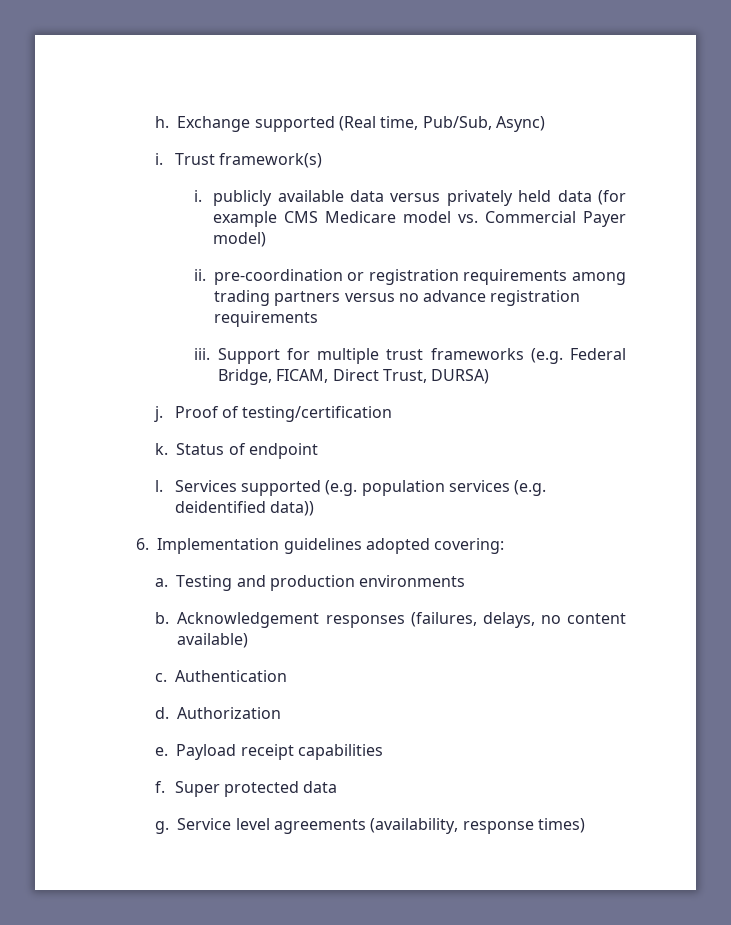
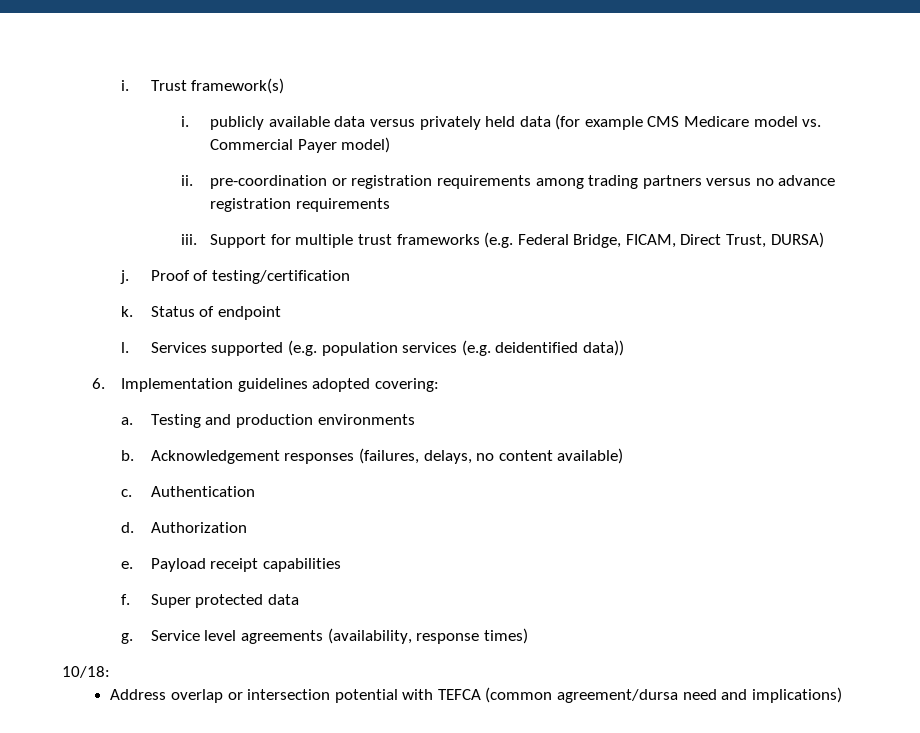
- h. Exchange supported (Real time, Pub/Sub, Async)
+ 10/18:
+ Address overlap or intersection potential with TEFCA (common agreement/dursa need and implications)

